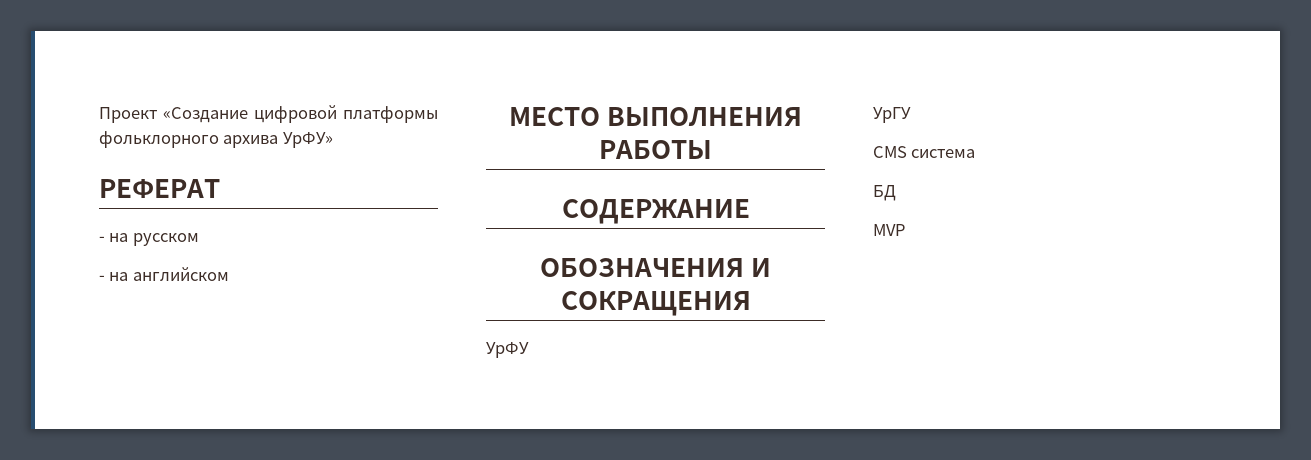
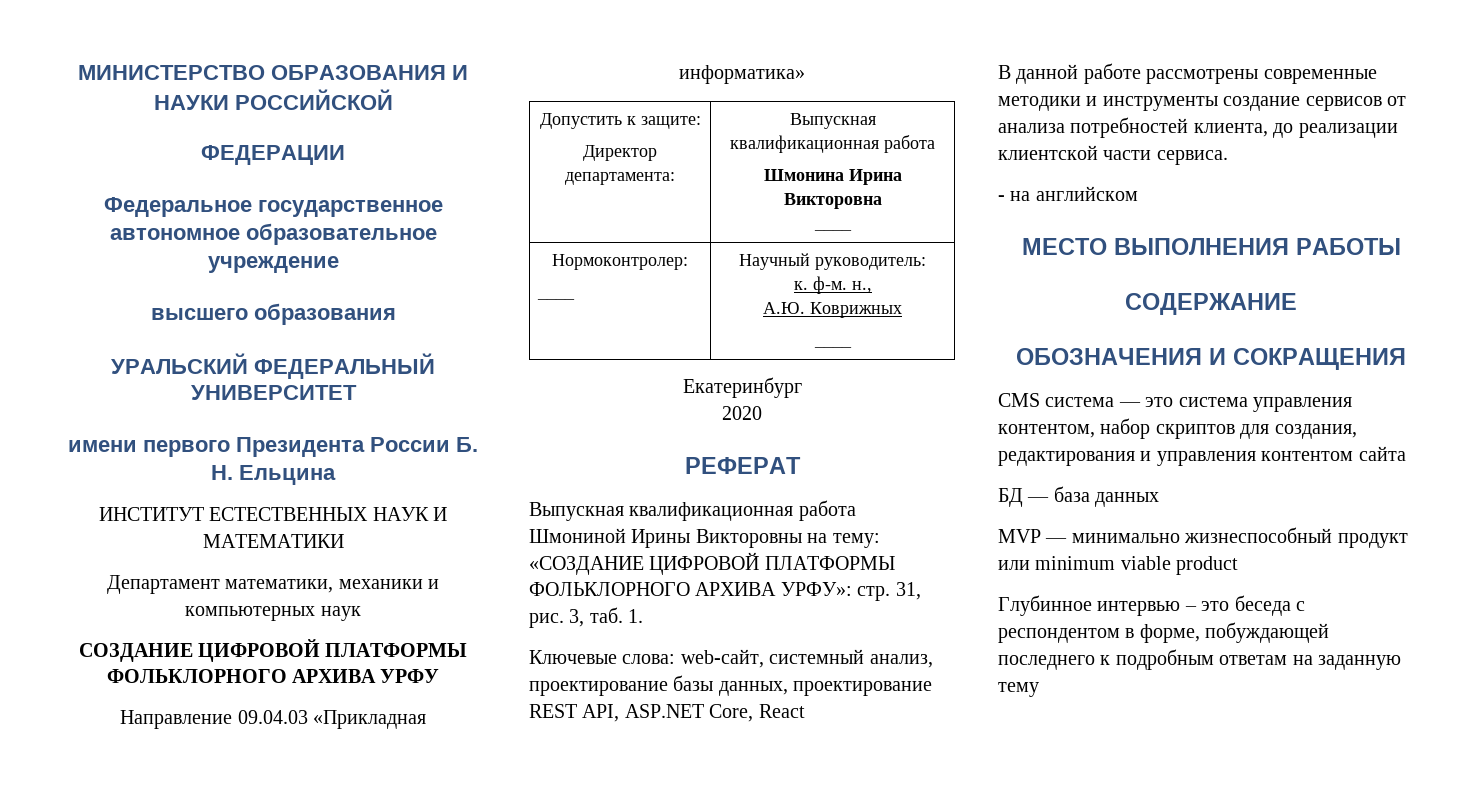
- Проект «Создание цифровой платформы фольклорного архива УрФУ»
+ МИНИСТЕРСТВО ОБРАЗОВАНИЯ И НАУКИ РОССИЙСКОЙ
+ ФЕДЕРАЦИИ
+ Федеральное государственное автономное образовательное учреждение
+ высшего образования
+ УРАЛЬСКИЙ ФЕДЕРАЛЬНЫЙ УНИВЕРСИТЕТ
+ имени первого Президента России Б. Н. Ельцина
+ ИНСТИТУТ ЕСТЕСТВЕННЫХ НАУК И МАТЕМАТИКИ
+ Департамент математики, механики и компьютерных наук
+ СОЗДАНИЕ ЦИФРОВОЙ ПЛАТФОРМЫ ФОЛЬКЛОРНОГО АРХИВА УРФУ
+ Направление 09.04.03 «Прикладная информатика»
+ Допустить к защите:
+ Директор департамента: | Выпускная квалификационная работа
+ Шмонина Ирина Викторовна
+ ____
+ Нормоконтролер:
+ ____ | Научный руководитель:
+ к. ф-м. н.,
+ А.Ю. Коврижных
+ ____
+ Екатеринбург
+ 2020
  РЕФЕРАТ
- - на русском
+ Выпускная квалификационная работа Шмониной Ирины Викторовны на тему: «СОЗДАНИЕ ЦИФРОВОЙ ПЛАТФОРМЫ ФОЛЬКЛОРНОГО АРХИВА УРФУ»: стр. 31, рис. 3, таб. 1.
+ Ключевые слова: web-сайт, системный анализ, проектирование базы данных, проектирование REST API, ASP.NET Core, React
+ В данной работе рассмотрены современные методики и инструменты создание сервисов от анализа потребностей клиента, до реализации клиентской части сервиса.
- УрФУ
- УрГУ
- CMS система
- БД
- MVP
+ CMS система — это система управления контентом, набор скриптов для создания, редактирования и управления контентом сайта
+ БД — база данных
+ MVP — минимально жизнеспособный продукт или minimum viable product
+ Глубинное интервью – это беседа с респондентом в форме, побуждающей последнего к подробным ответам на заданную тему

